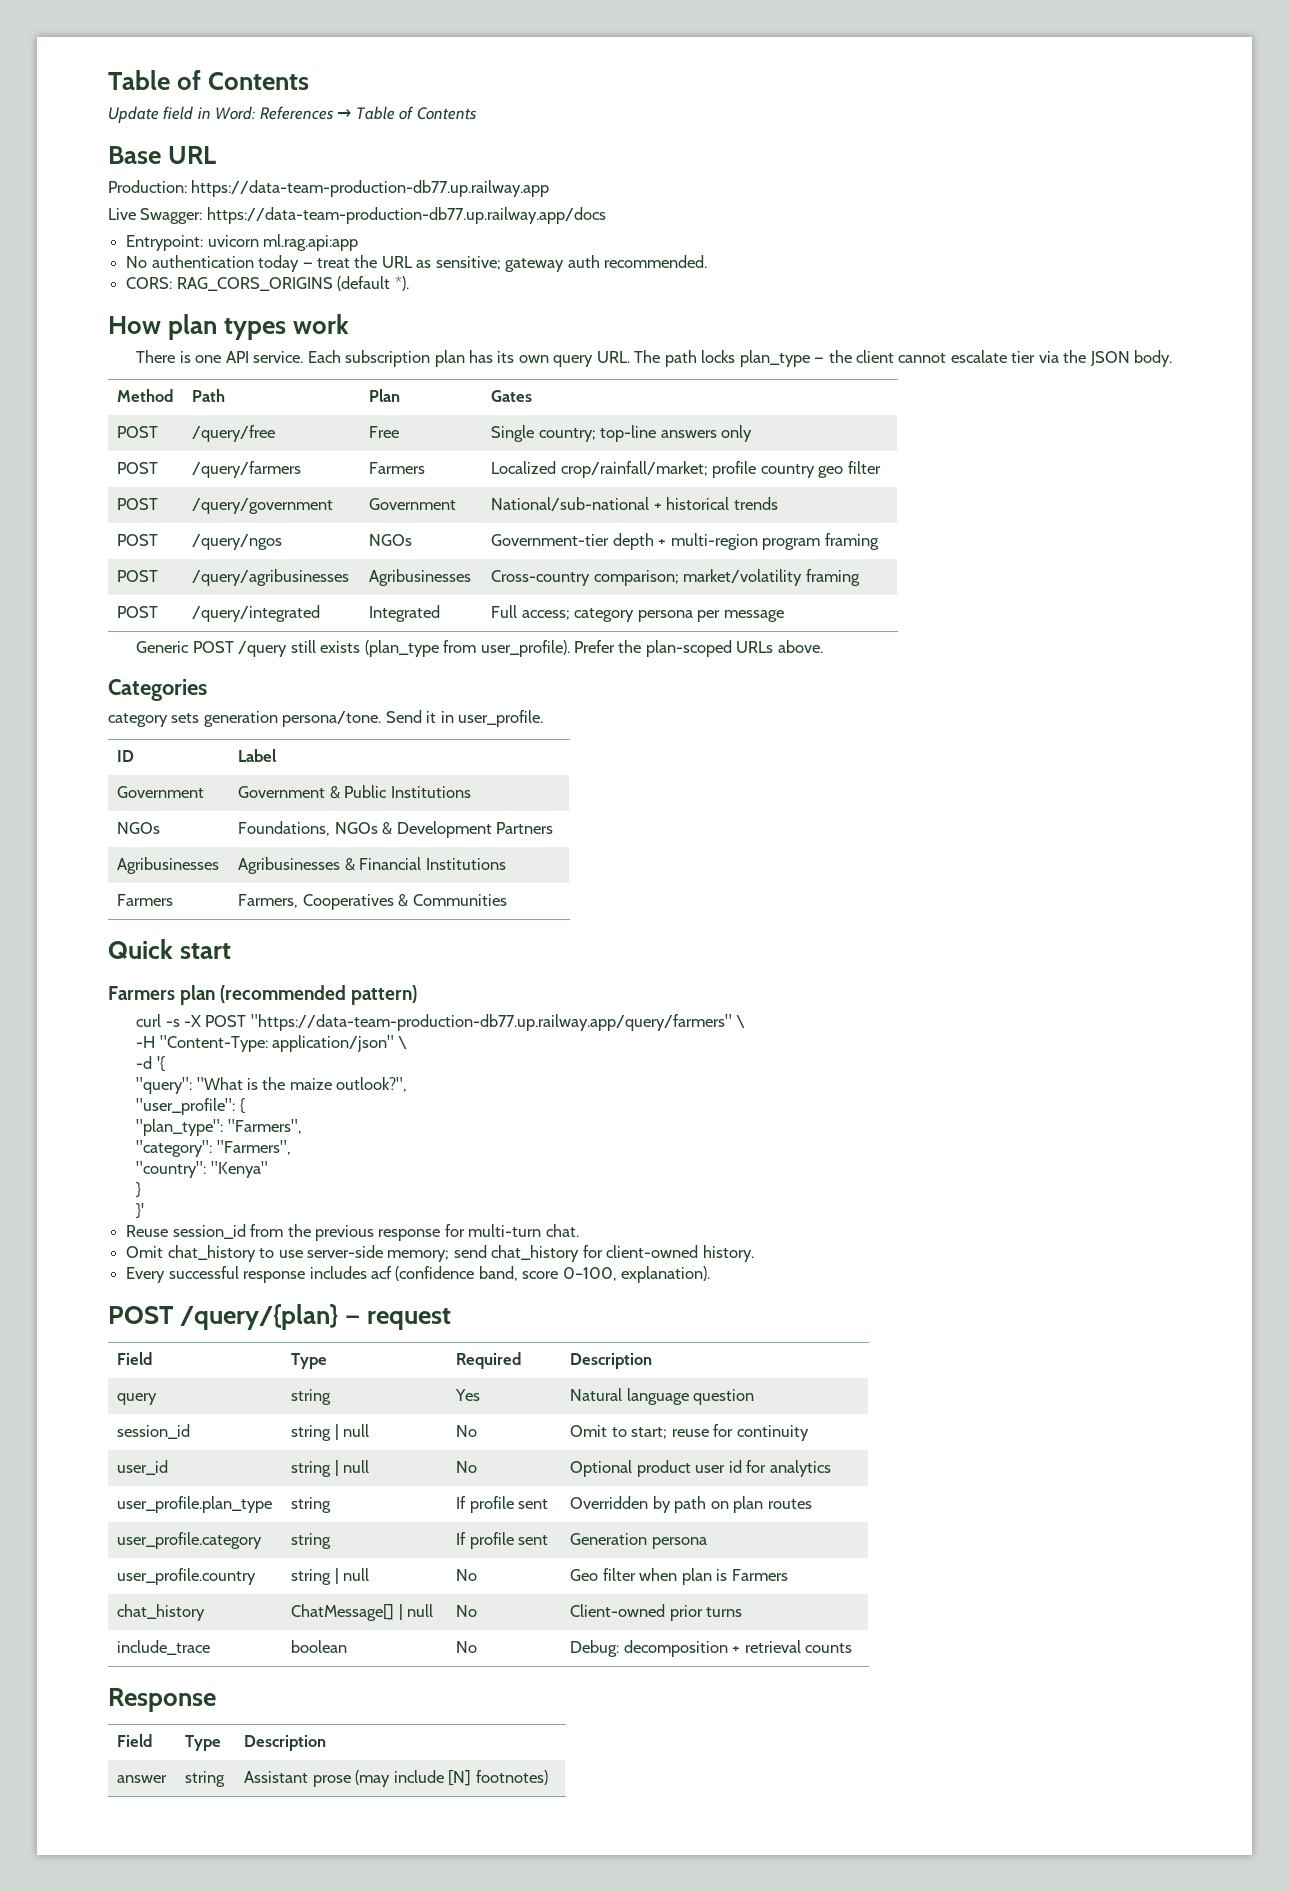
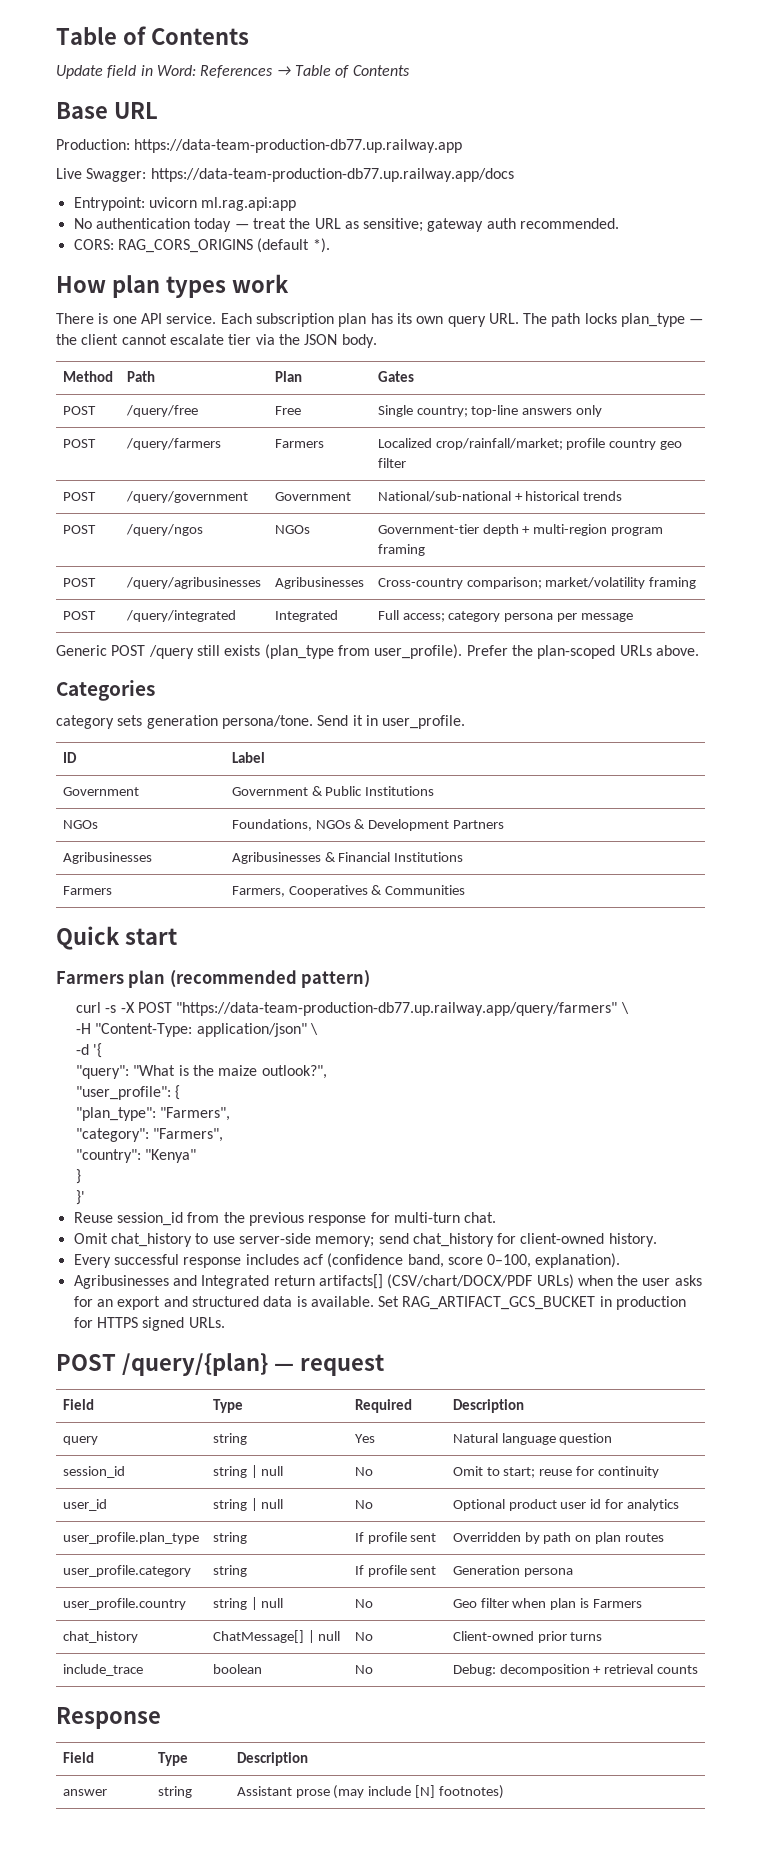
+ Agribusinesses and Integrated return artifacts[] (CSV/chart/DOCX/PDF URLs) when the user asks for an export and structured data is available. Set RAG_ARTIFACT_GCS_BUCKET in production for HTTPS signed URLs.

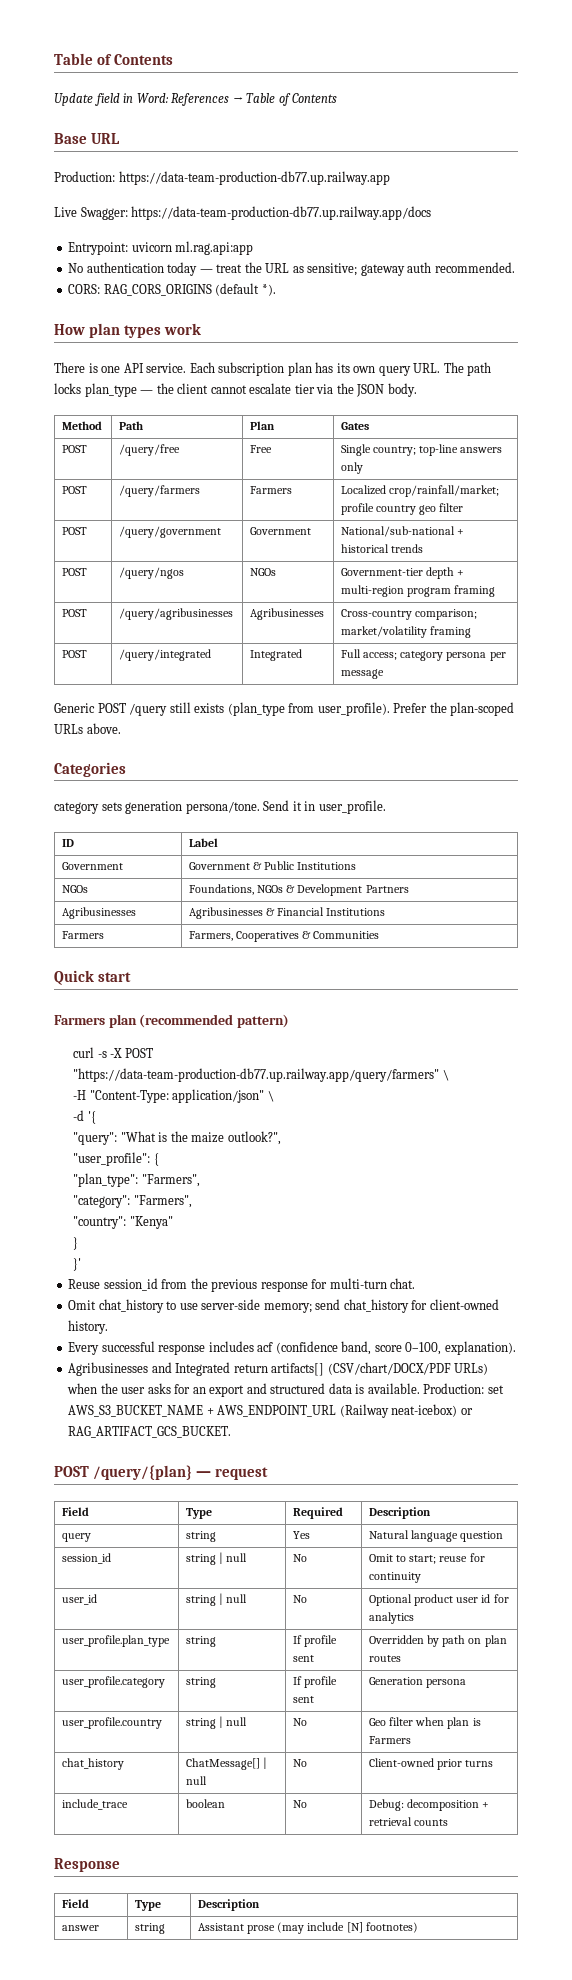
- Set RAG_ARTIFACT_GCS_BUCKET in production for HTTPS signed URLs.
+ Production: set AWS_S3_BUCKET_NAME + AWS_ENDPOINT_URL (Railway neat-icebox) or RAG_ARTIFACT_GCS_BUCKET.

